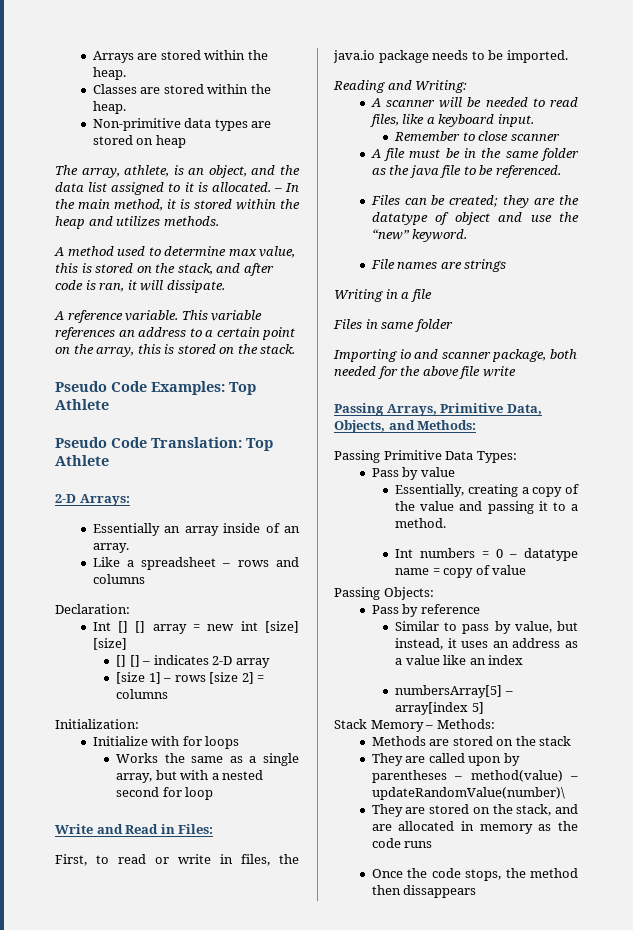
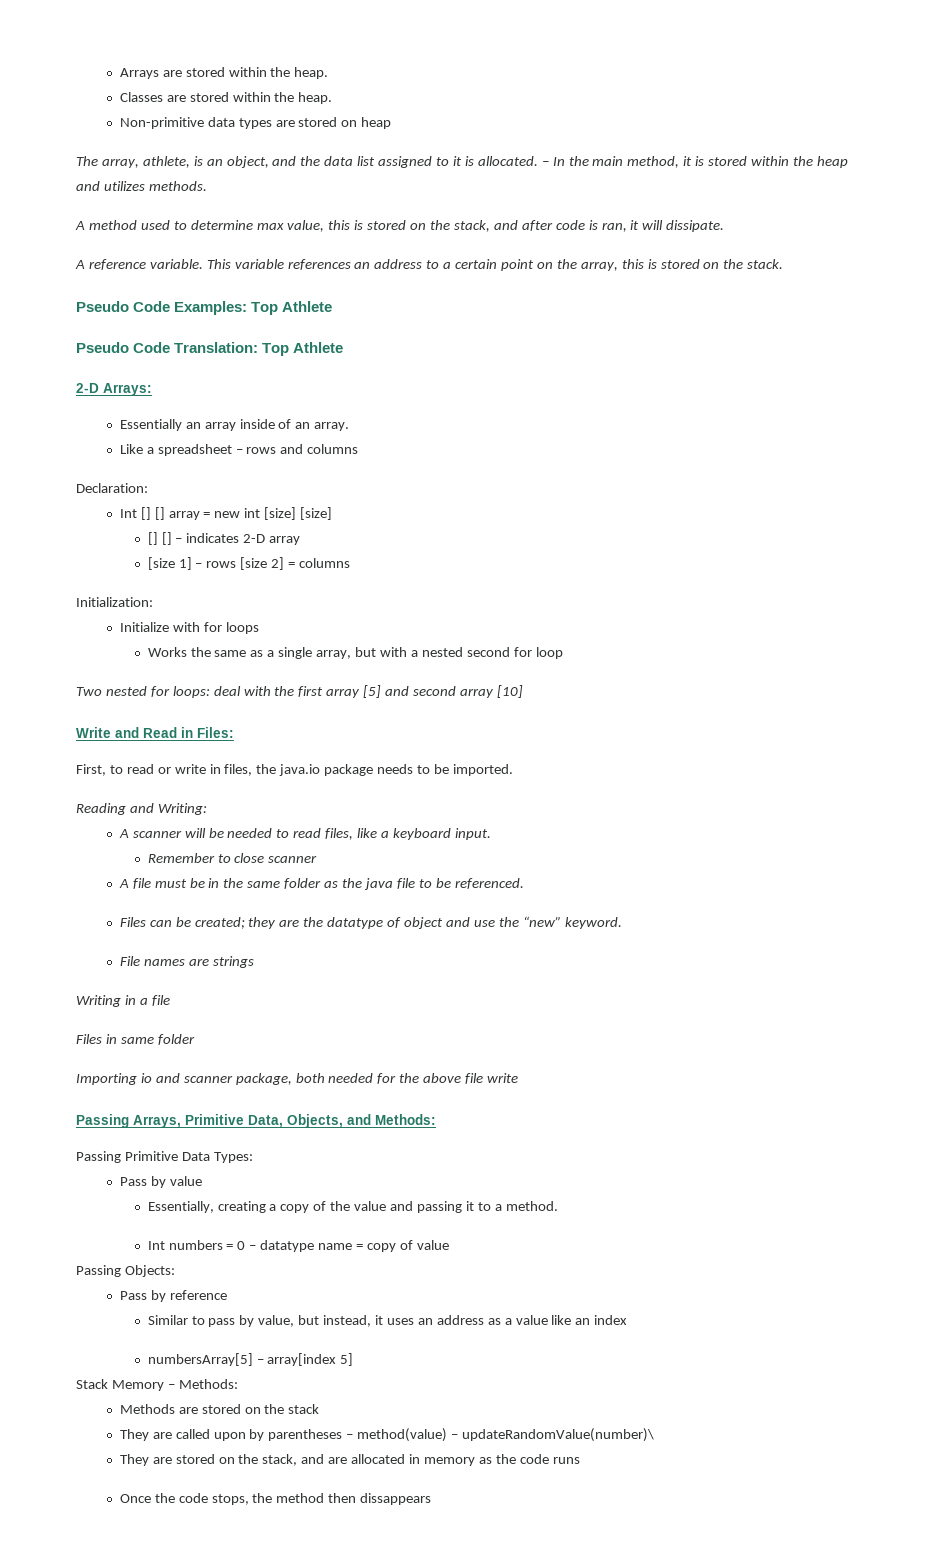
+ Two nested for loops: deal with the first array [5] and second array [10]

